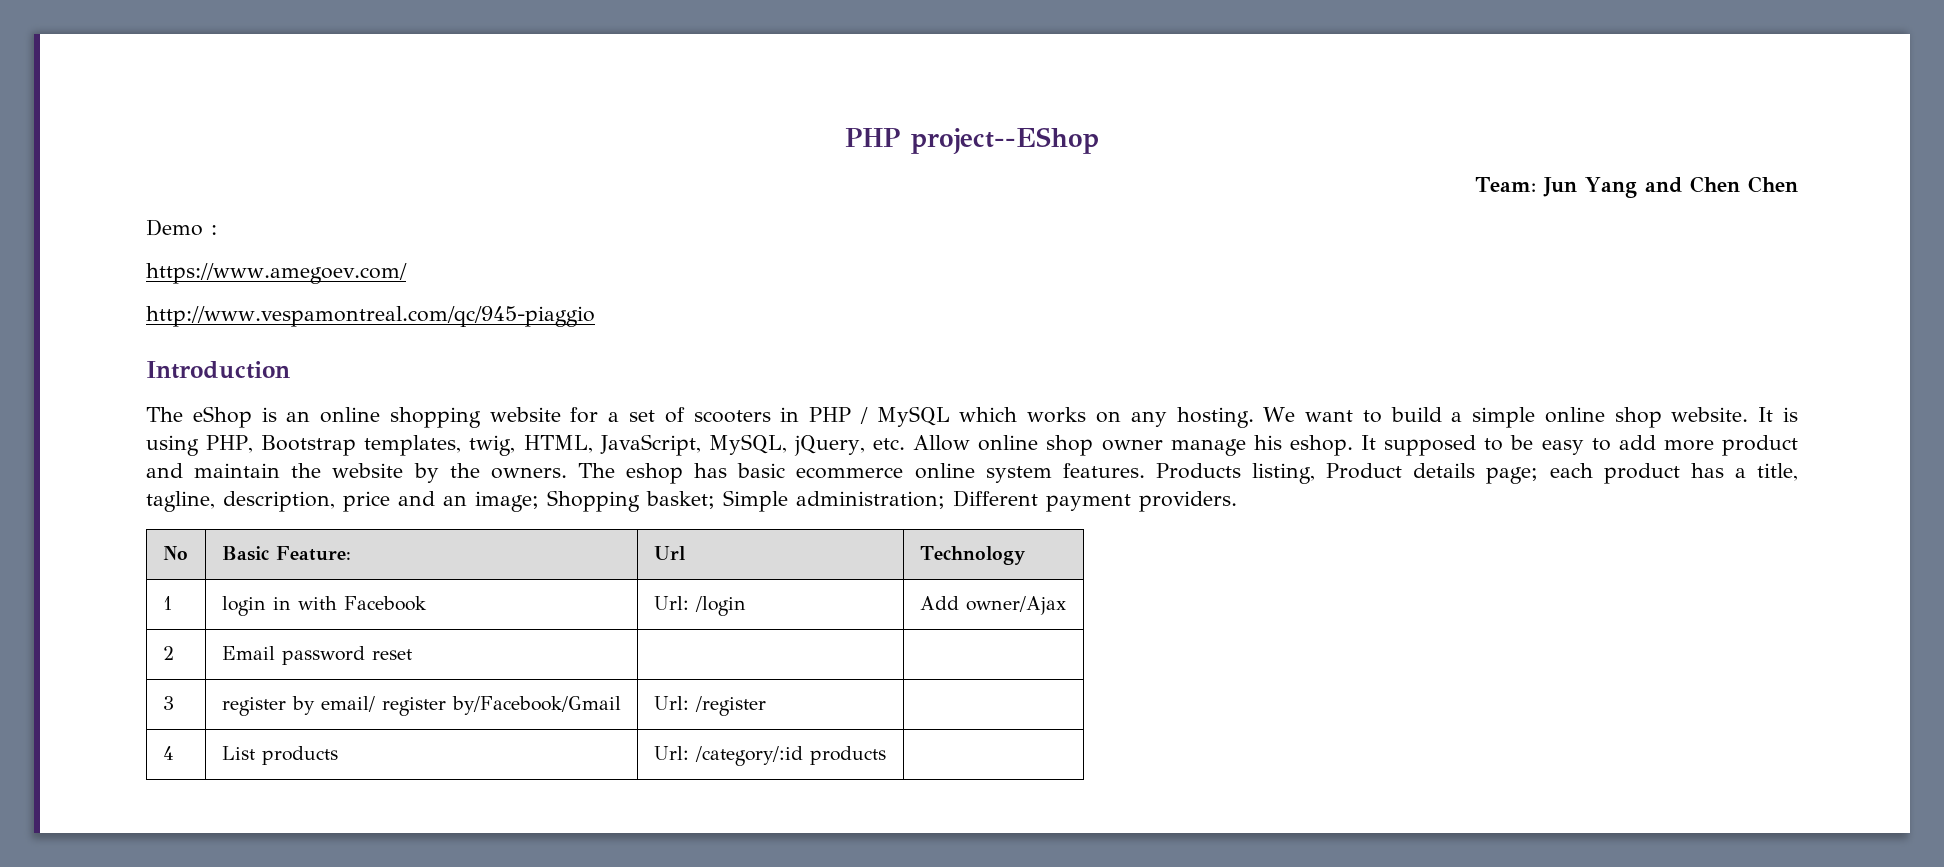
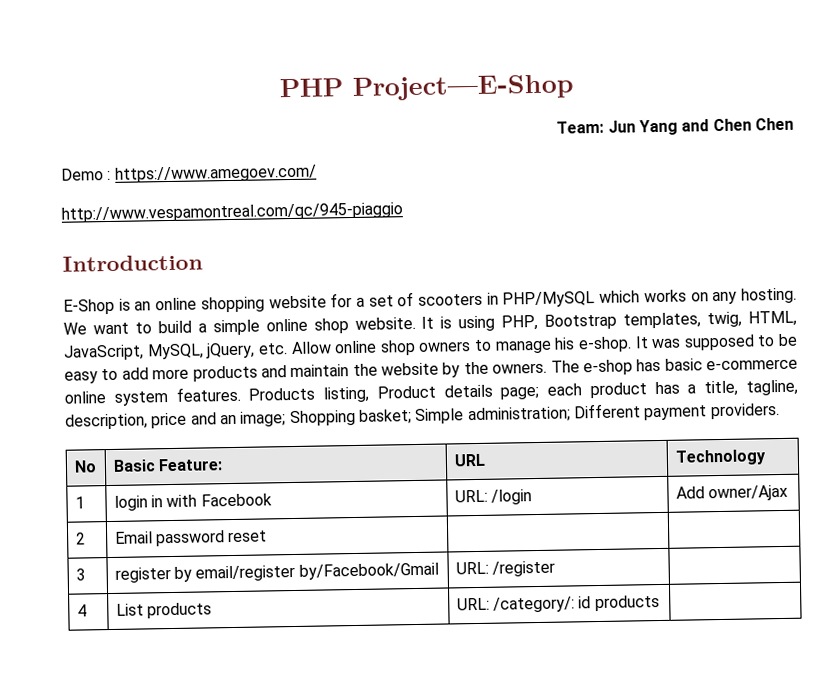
- PHP project--EShop
+ PHP Project—E-Shop
- Demo :
- https://www.amegoev.com/
+ Demo : https://www.amegoev.com/
- The eShop is an online shopping website for a set of scooters in PHP / MySQL which works on any hosting.
+ E-Shop is an online shopping website for a set of scooters in PHP/MySQL which works on any hosting.
- It is using PHP, Bootstrap templates, twig, HTML, JavaScript, MySQL, jQuery, etc. Allow online shop owner manage his eshop. It supposed to be easy to add more product and maintain the website by the owners.
+ It is using PHP, Bootstrap templates, twig, HTML, JavaScript, MySQL, jQuery, etc. Allow online shop owners to manage his e-shop. It was supposed to be easy to add more products and maintain the website by the owners.
- The eshop has basic ecommerce online system features.
+ The e-shop has basic e-commerce online system features.
- No | Basic Feature: | Url | Technology
+ No | Basic Feature: | URL | Technology
- 1 | login in with Facebook | Url: /login | Add owner/Ajax
+ 1 | login in with Facebook | URL: /login | Add owner/Ajax
- 3 | register by email/ register by/Facebook/Gmail | Url: /register |
+ 3 | register by email/register by/Facebook/Gmail | URL: /register |
- 4 | List products | Url: /category/:id products |
+ 4 | List products | URL: /category/: id products |

